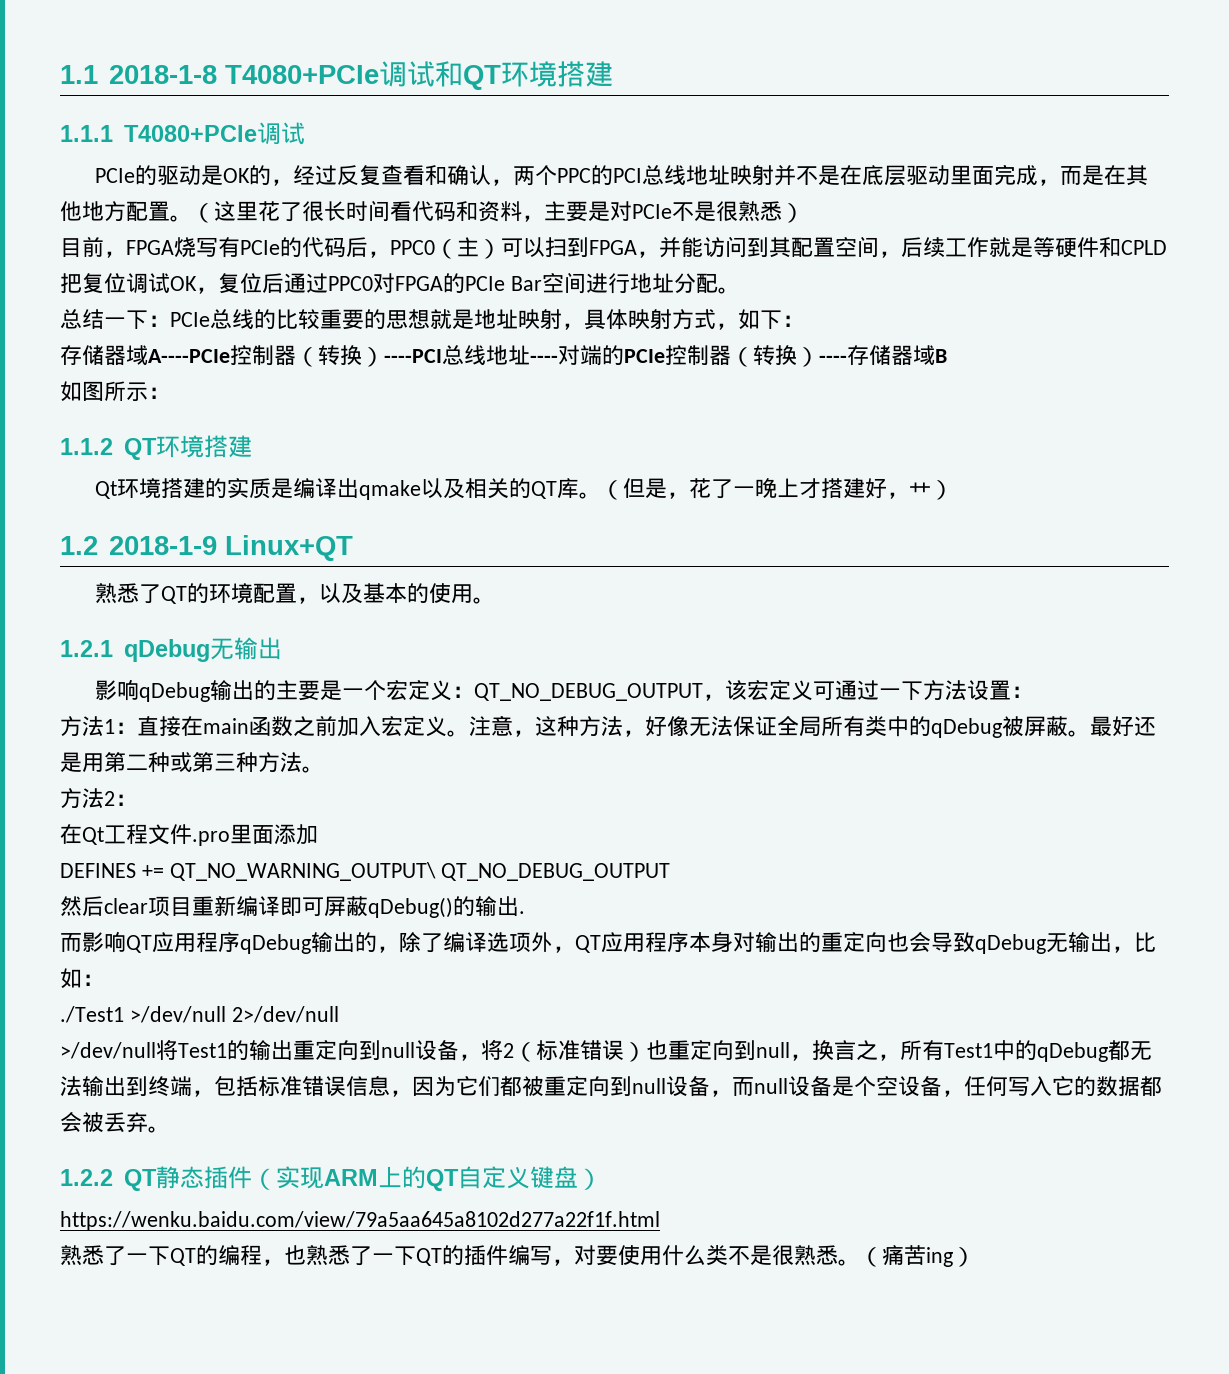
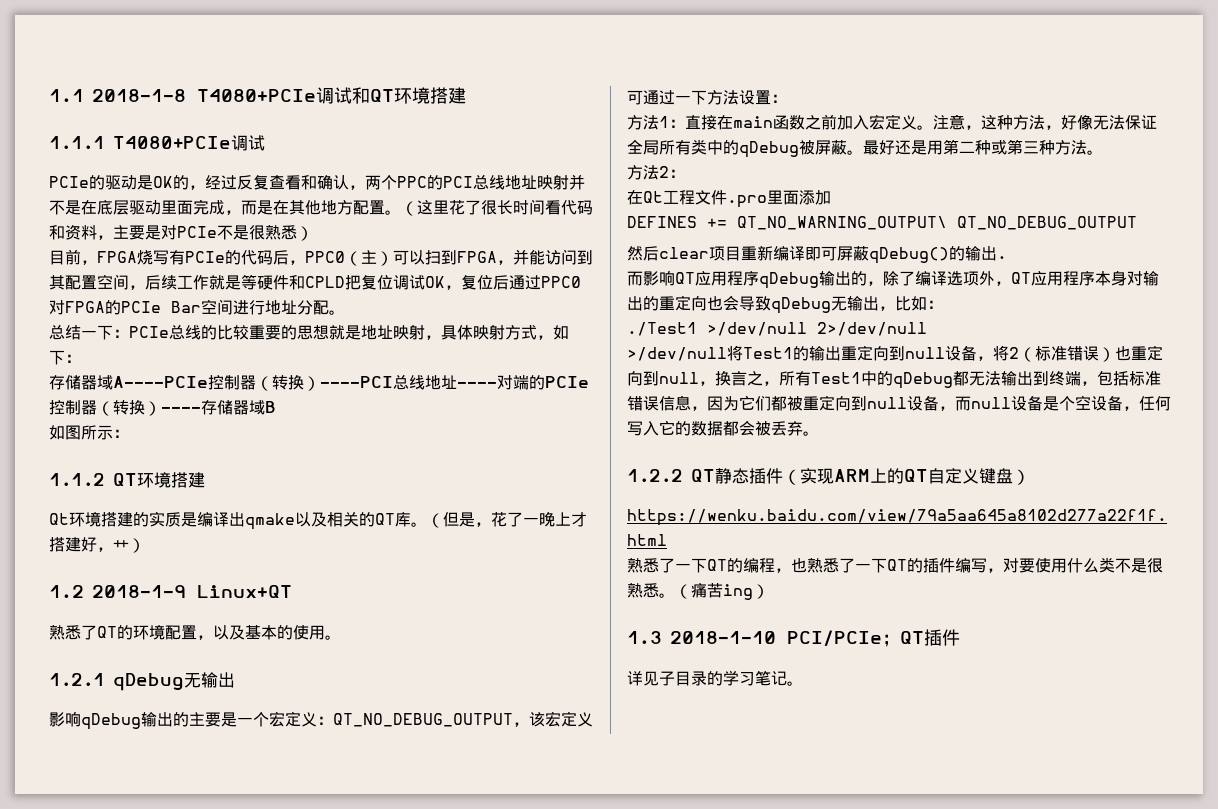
+ 1.3 2018-1-10 PCI/PCIe；QT插件
+ 详见子目录的学习笔记。

